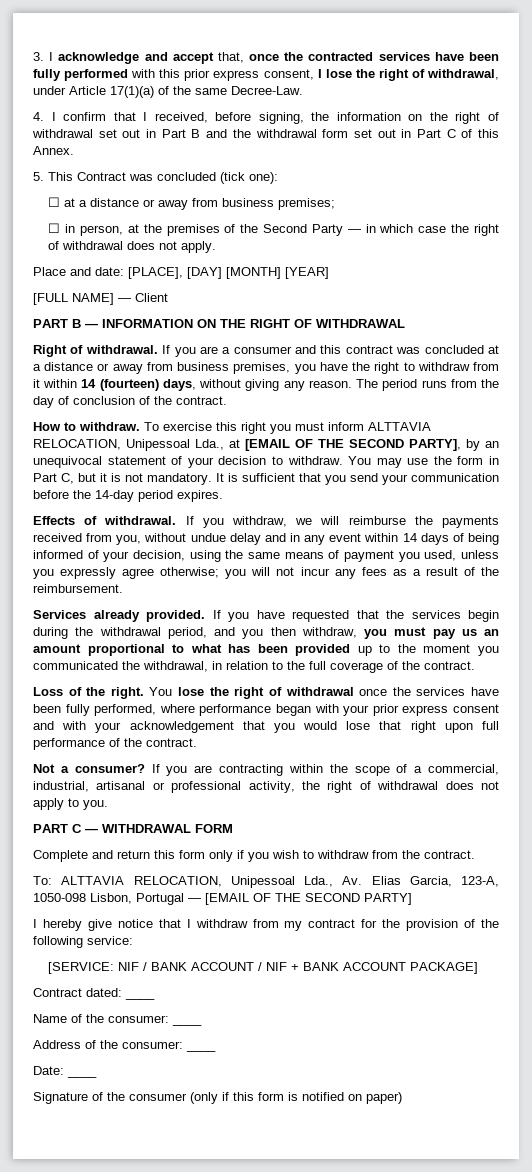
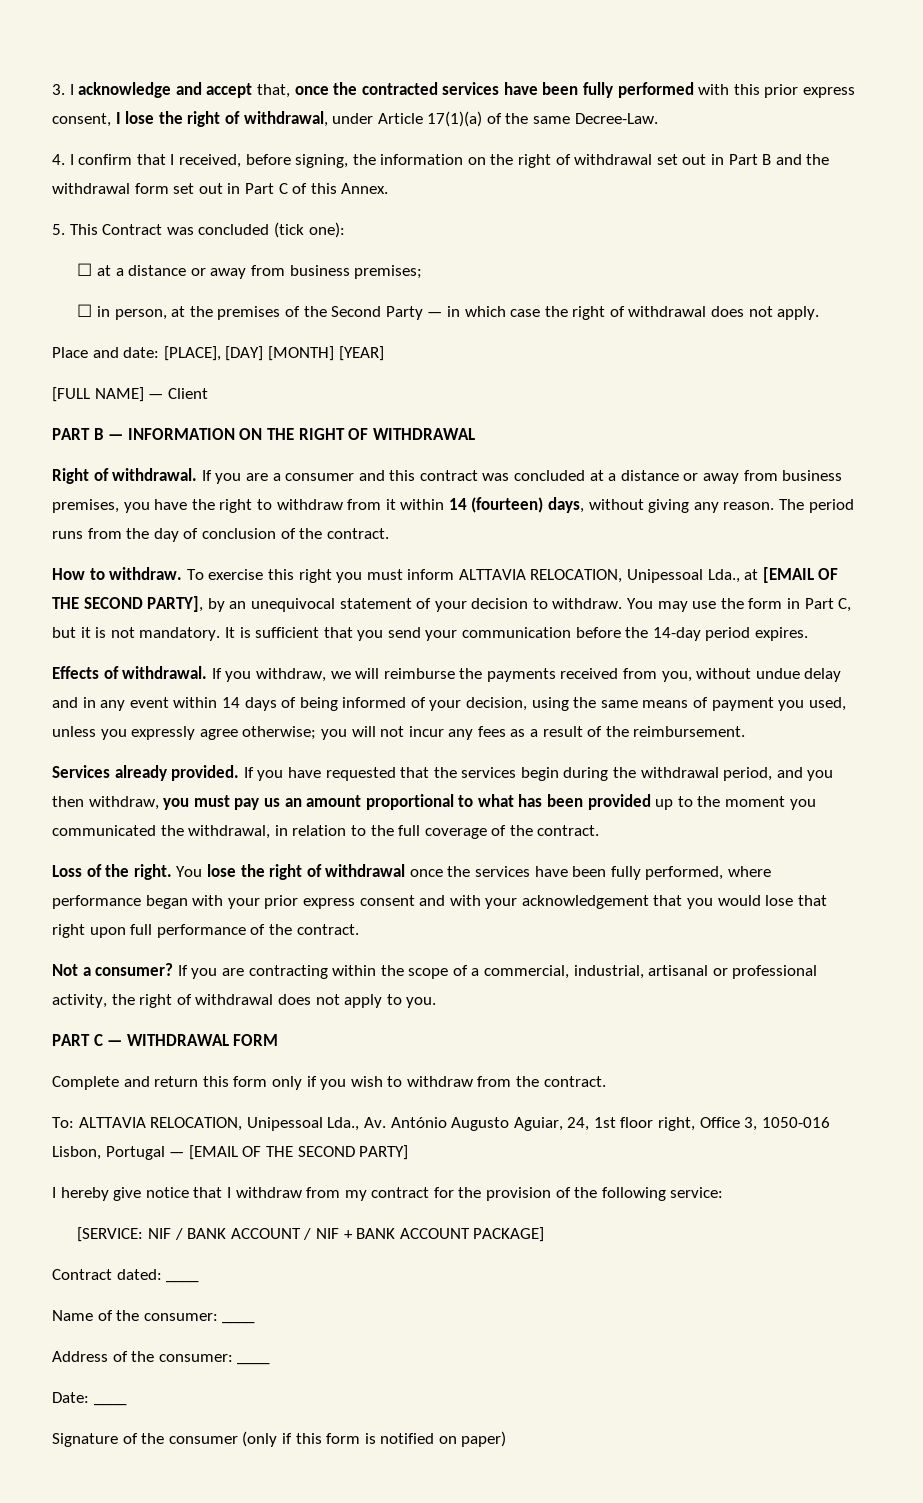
- To: ALTTAVIA RELOCATION, Unipessoal Lda., Av. Elias Garcia, 123-A, 1050-098 Lisbon, Portugal — [EMAIL OF THE SECOND PARTY]
+ To: ALTTAVIA RELOCATION, Unipessoal Lda., Av. António Augusto Aguiar, 24, 1st floor right, Office 3, 1050-016 Lisbon, Portugal — [EMAIL OF THE SECOND PARTY]

